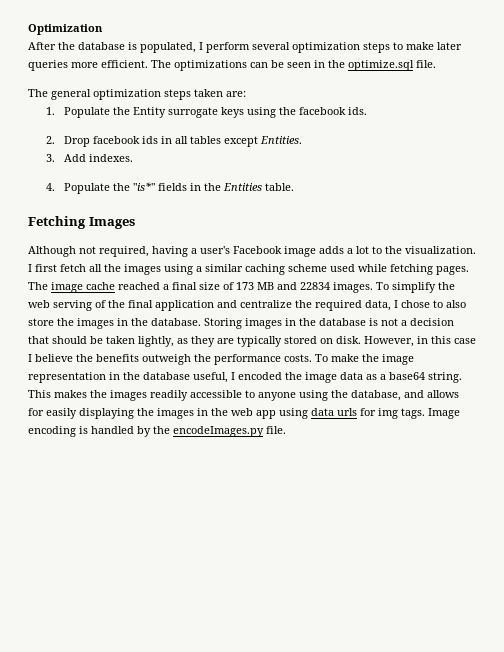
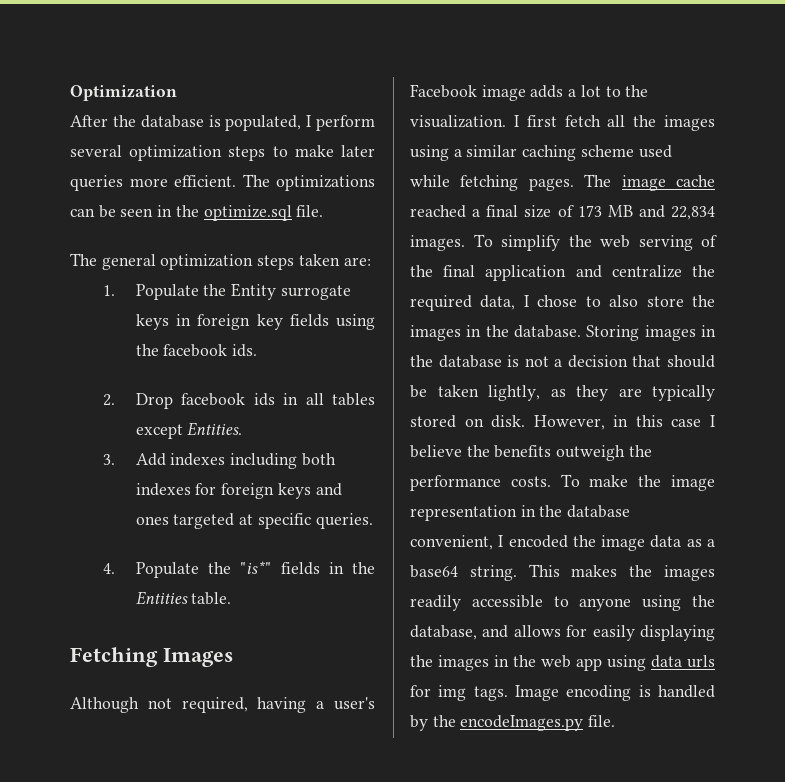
- 1. Populate the Entity surrogate keys using the facebook ids.
+ 1. Populate the Entity surrogate keys in foreign key fields using the facebook ids.
- 3. Add indexes.
+ 3. Add indexes including both indexes for foreign keys and ones targeted at specific queries.
- The image cache reached a final size of 173 MB and 22834 images.
+ The image cache reached a final size of 173 MB and 22,834 images.
- To make the image representation in the database useful, I encoded the image data as a base64 string.
+ To make the image representation in the database convenient, I encoded the image data as a base64 string.

